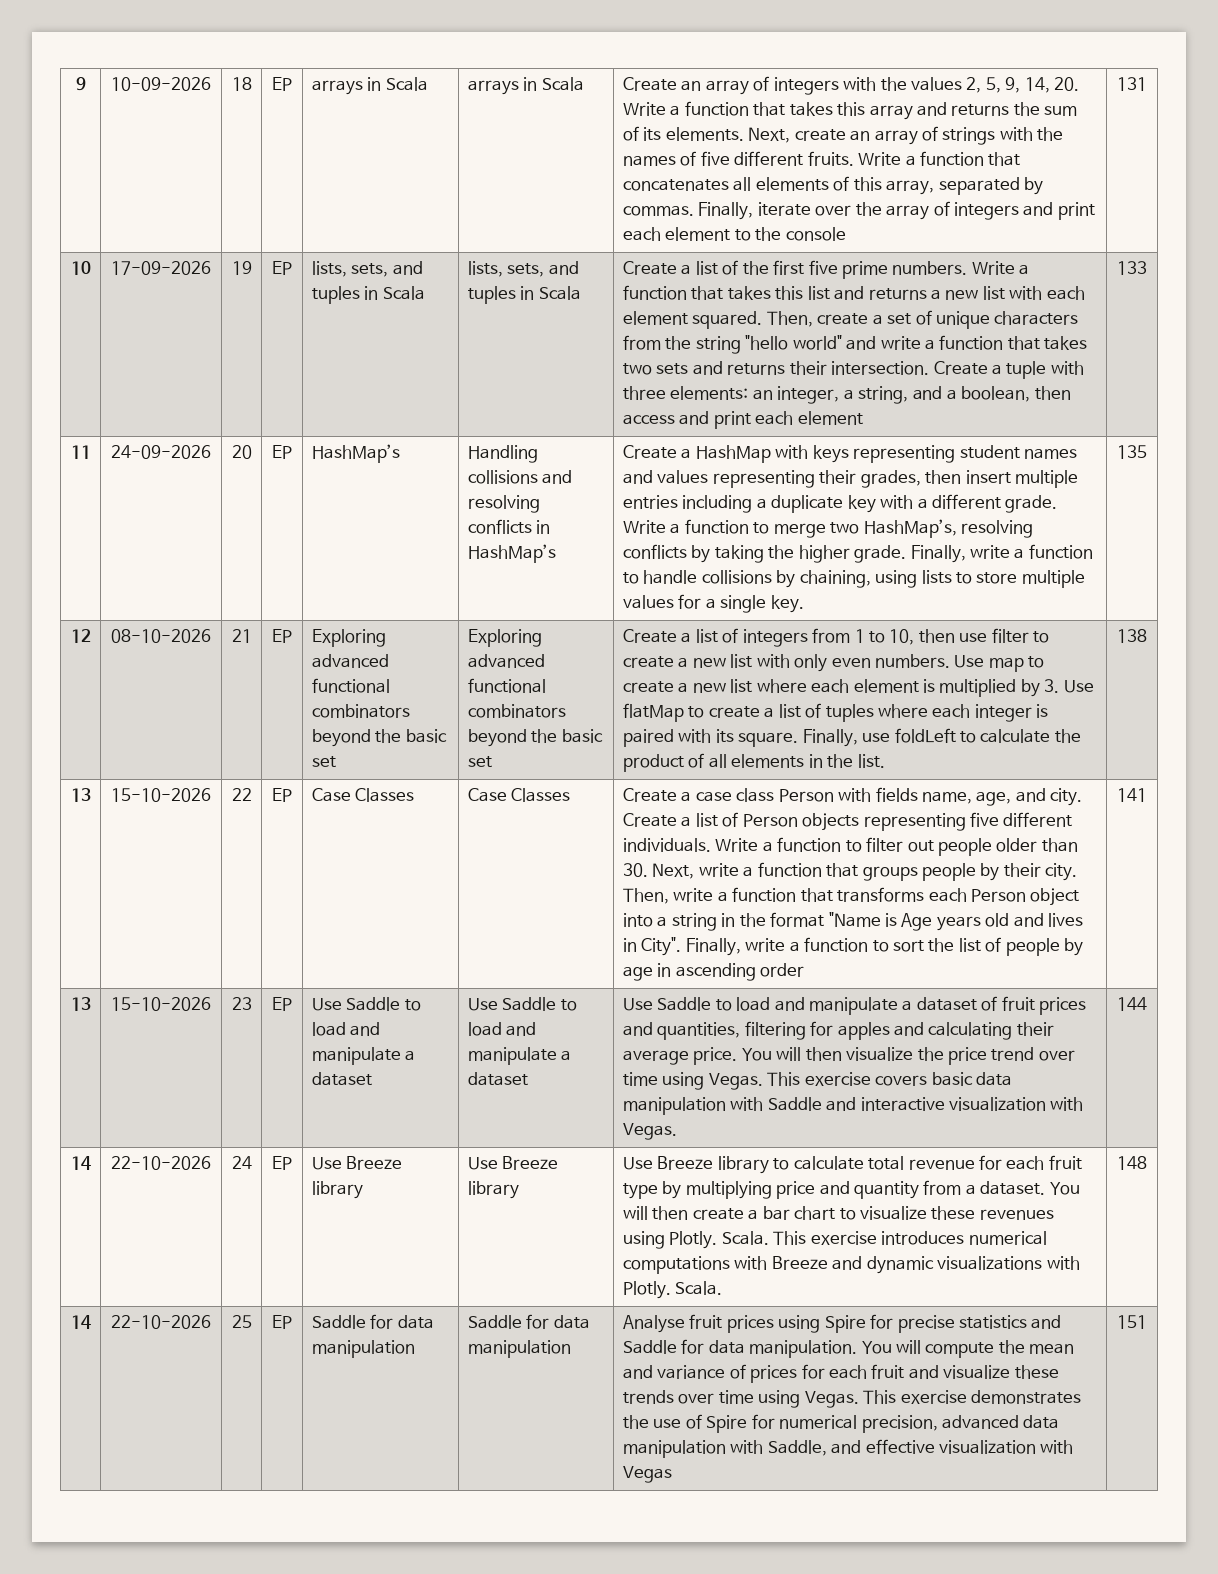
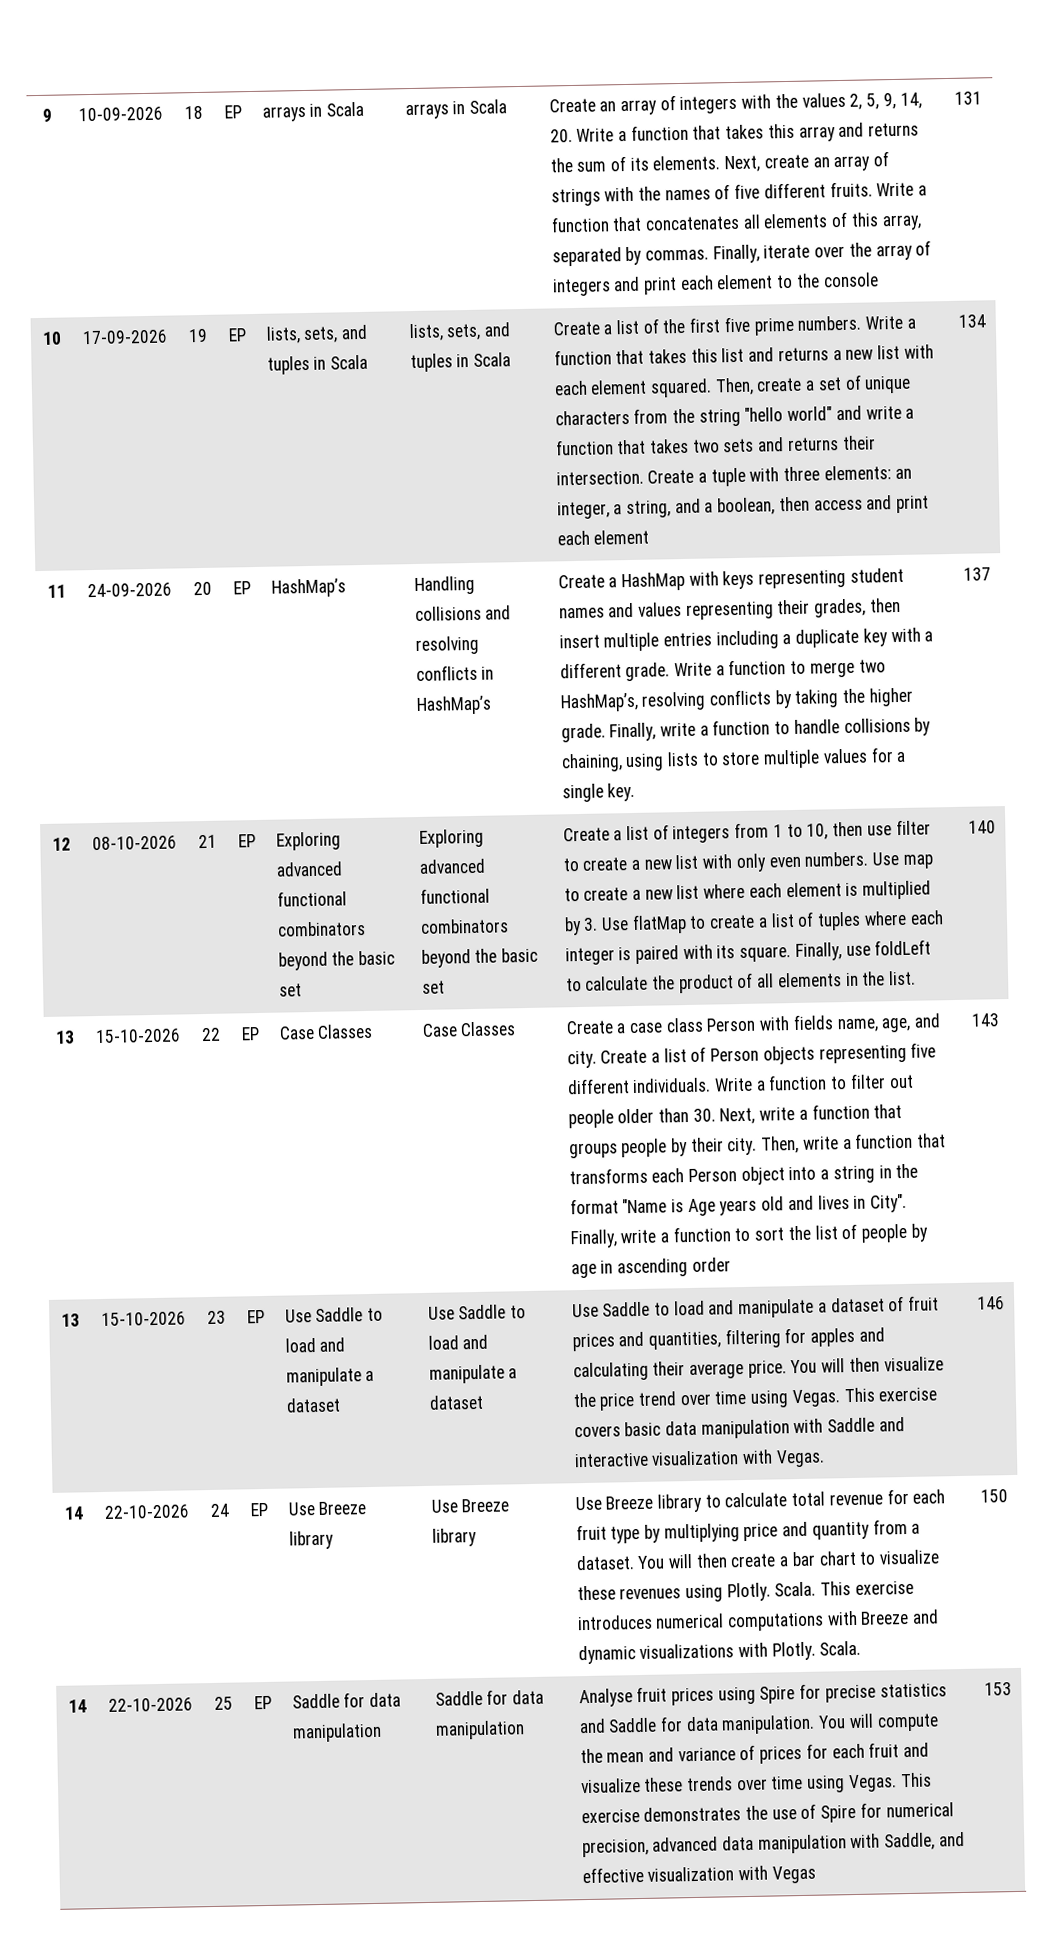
- 133
+ 134
- 135
+ 137
- 138
+ 140
- 141
+ 143
- 144
+ 146
- 148
+ 150
- 151
+ 153

